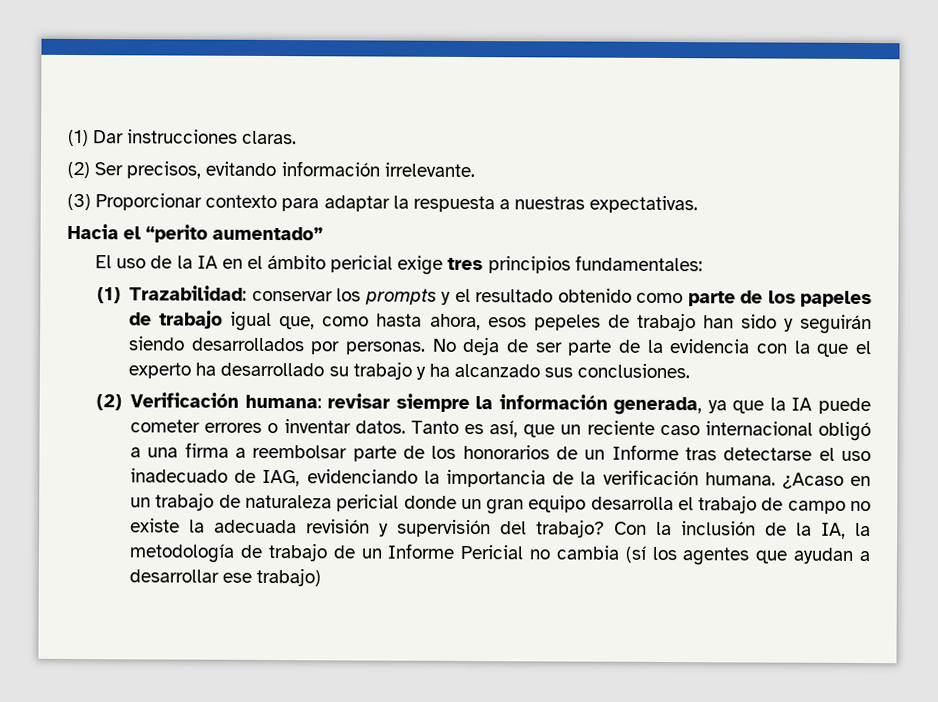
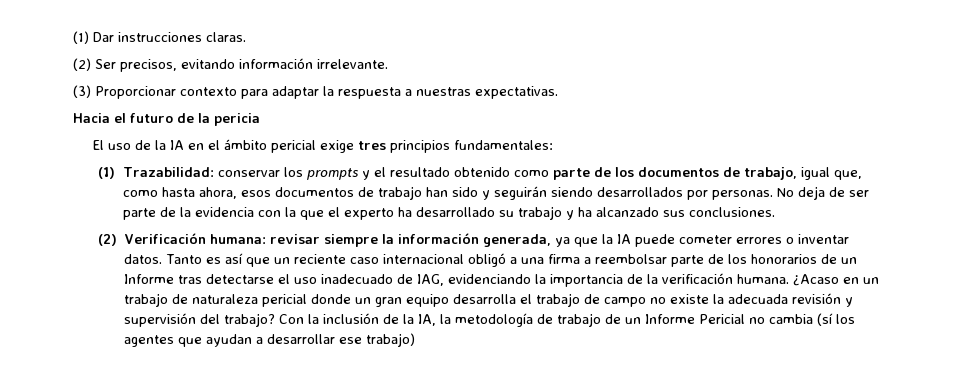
- Hacia el “perito aumentado”
+ Hacia el futuro de la pericia
- (1) Trazabilidad: conservar los prompts y el resultado obtenido como parte de los papeles de trabajo igual que, como hasta ahora, esos pepeles de trabajo han sido y seguirán siendo desarrollados por personas.
+ (1) Trazabilidad: conservar los prompts y el resultado obtenido como parte de los documentos de trabajo, igual que, como hasta ahora, esos documentos de trabajo han sido y seguirán siendo desarrollados por personas.
- Tanto es así, que un reciente caso internacional obligó a una firma a reembolsar parte de los honorarios de un Informe tras detectarse el uso inadecuado de IAG, evidenciando la importancia de la verificación humana.
+ Tanto es así que un reciente caso internacional obligó a una firma a reembolsar parte de los honorarios de un Informe tras detectarse el uso inadecuado de IAG, evidenciando la importancia de la verificación humana.

